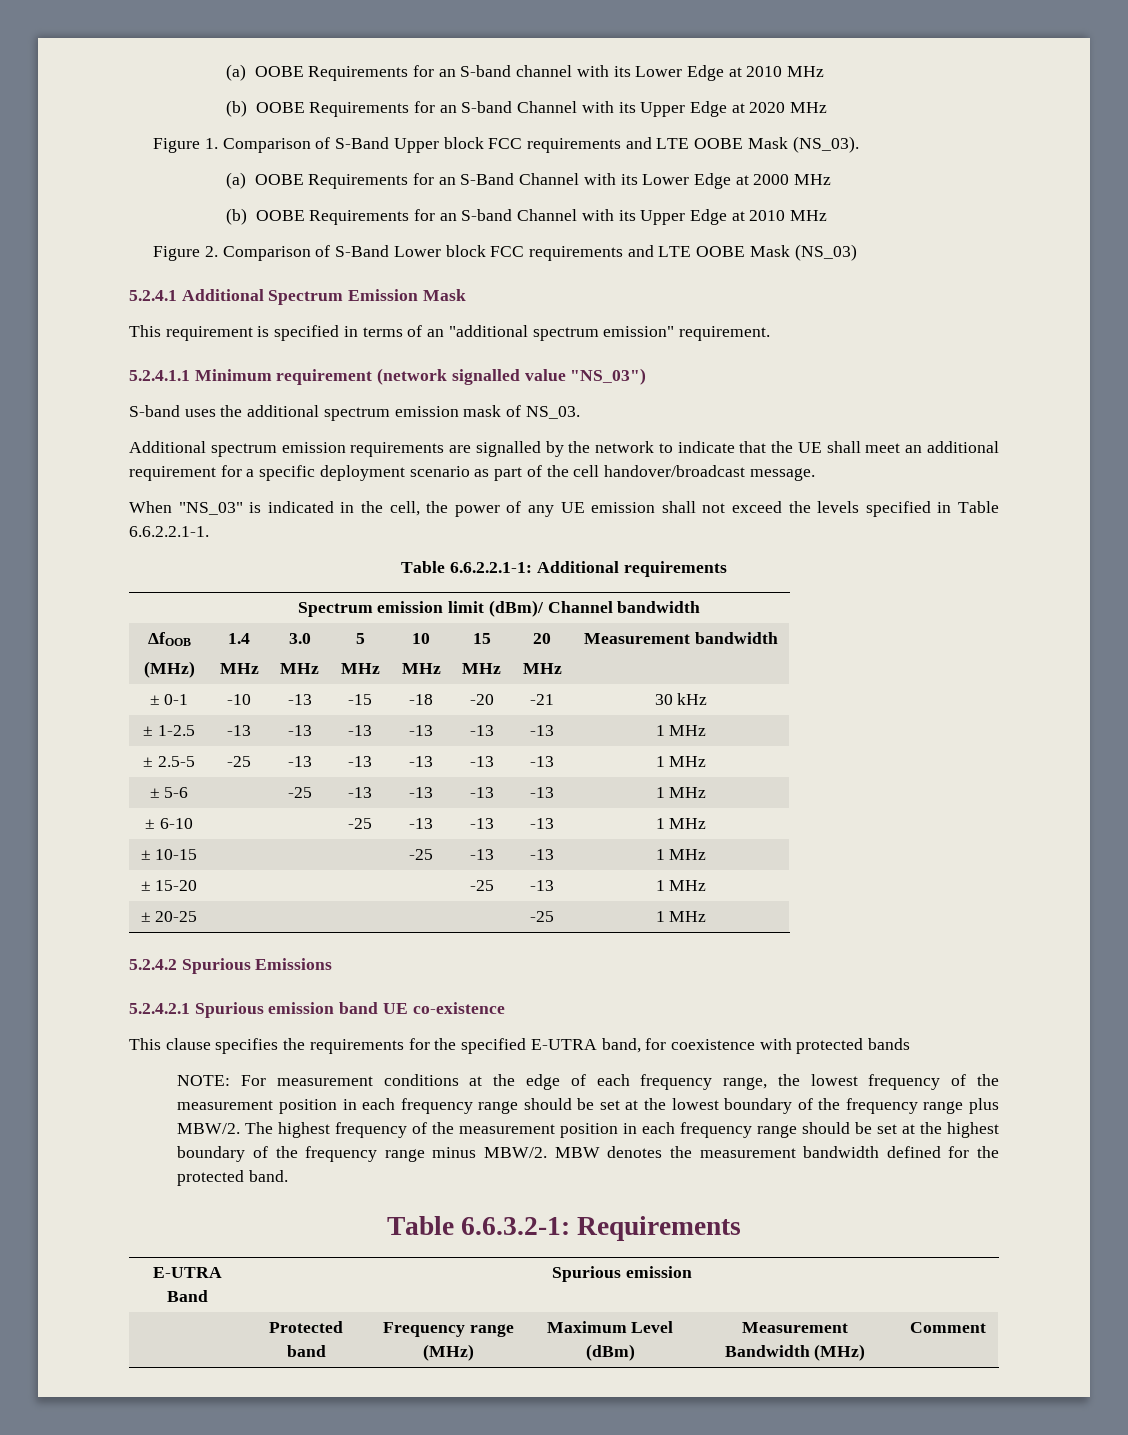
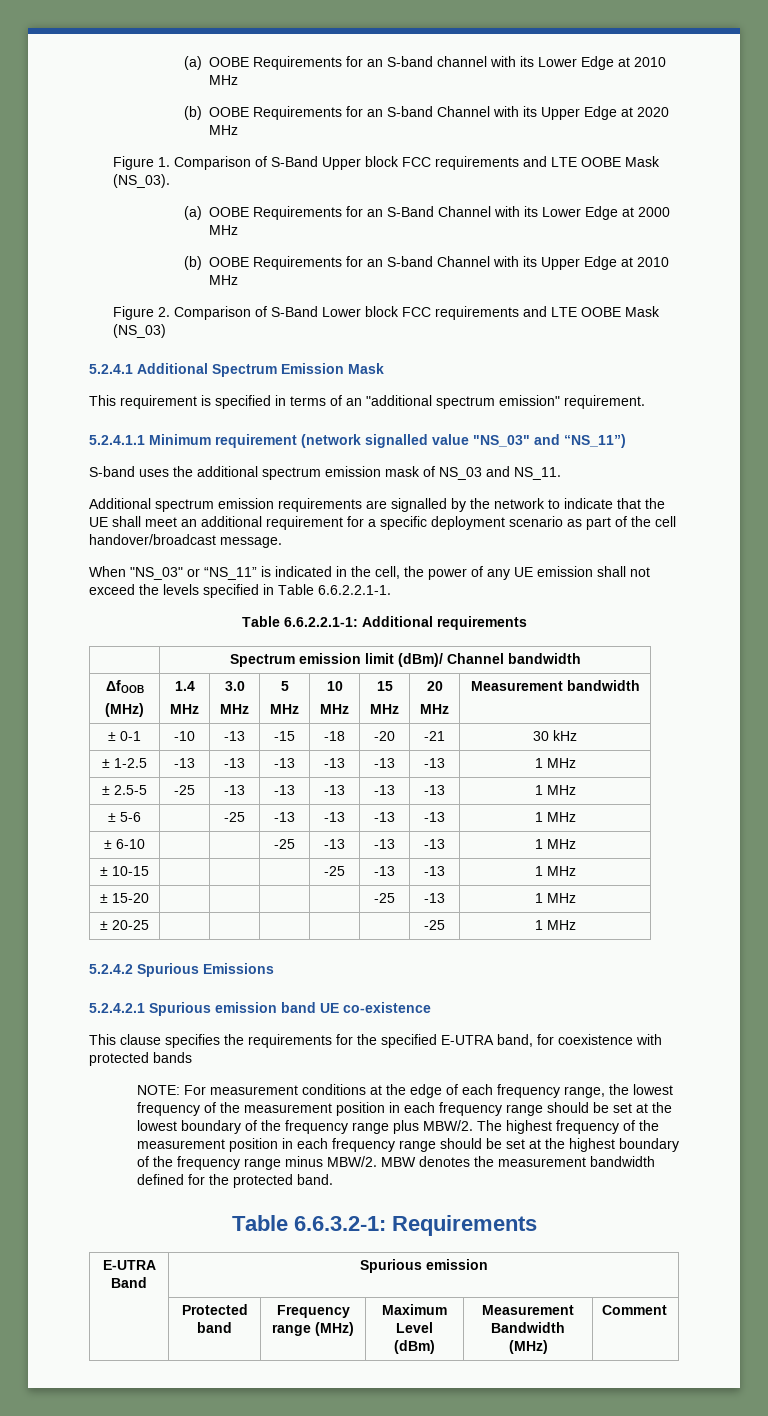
- 5.2.4.1.1 Minimum requirement (network signalled value "NS_03")
+ 5.2.4.1.1 Minimum requirement (network signalled value "NS_03" and “NS_11”)
- S-band uses the additional spectrum emission mask of NS_03.
+ S-band uses the additional spectrum emission mask of NS_03 and NS_11.
- When "NS_03" is indicated in the cell, the power of any UE emission shall not exceed the levels specified in Table 6.6.2.2.1-1.
+ When "NS_03" or “NS_11” is indicated in the cell, the power of any UE emission shall not exceed the levels specified in Table 6.6.2.2.1-1.

